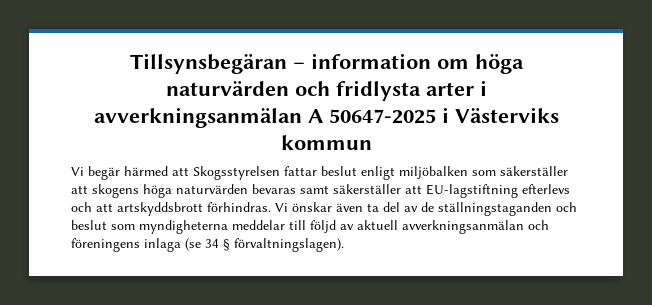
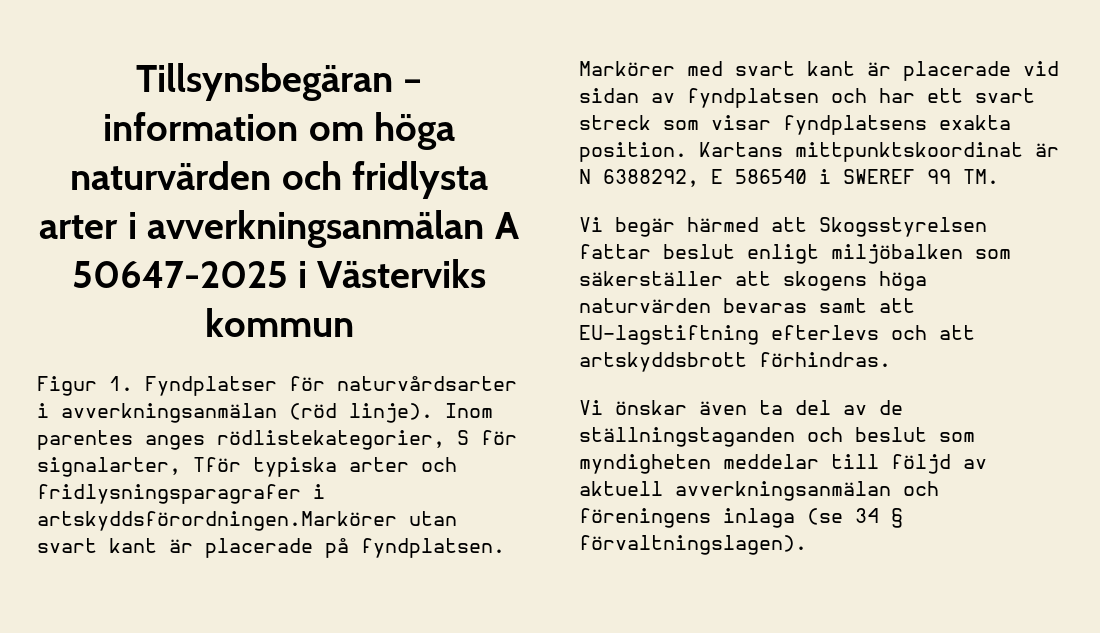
+ Figur 1. Fyndplatser för naturvårdsarter i avverkningsanmälan (röd linje). Inom parentes anges rödlistekategorier, S för signalarter, Tför typiska arter och fridlysningsparagrafer i artskyddsförordningen.Markörer utan svart kant är placerade på fyndplatsen. Markörer med svart kant är placerade vid sidan av fyndplatsen och har ett svart streck som visar fyndplatsens exakta position. Kartans mittpunktskoordinat är N 6388292, E 586540 i SWEREF 99 TM.
- Vi begär härmed att Skogsstyrelsen fattar beslut enligt miljöbalken som säkerställer att skogens höga naturvärden bevaras samt säkerställer att EU-lagstiftning efterlevs och att artskyddsbrott förhindras. Vi önskar även ta del av de ställningstaganden och beslut som myndigheterna meddelar till följd av aktuell avverkningsanmälan och föreningens inlaga (se 34 § förvaltningslagen).
+ Vi begär härmed att Skogsstyrelsen fattar beslut enligt miljöbalken som säkerställer att skogens höga naturvärden bevaras samt att EU-lagstiftning efterlevs och att artskyddsbrott förhindras.
+ Vi önskar även ta del av de ställningstaganden och beslut som myndigheten meddelar till följd av aktuell avverkningsanmälan och föreningens inlaga (se 34 § förvaltningslagen).

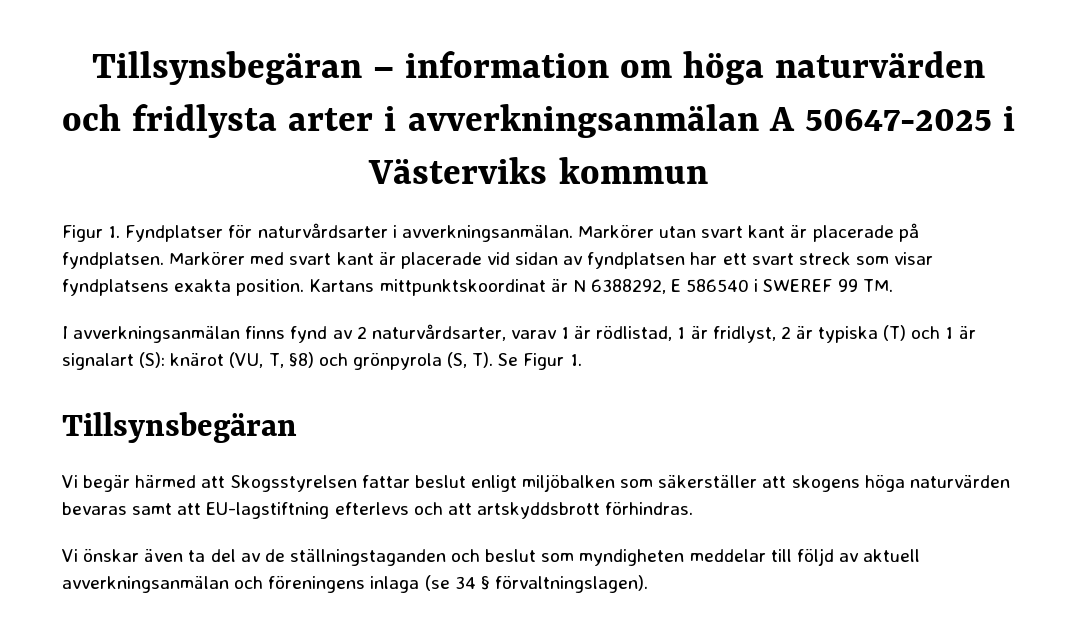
- Figur 1. Fyndplatser för naturvårdsarter i avverkningsanmälan (röd linje). Inom parentes anges rödlistekategorier, S för signalarter, Tför typiska arter och fridlysningsparagrafer i artskyddsförordningen.Markörer utan svart kant är placerade på fyndplatsen.
+ Figur 1. Fyndplatser för naturvårdsarter i avverkningsanmälan. Markörer utan svart kant är placerade på fyndplatsen.
- Markörer med svart kant är placerade vid sidan av fyndplatsen och har ett svart streck som visar fyndplatsens exakta position.
+ Markörer med svart kant är placerade vid sidan av fyndplatsen har ett svart streck som visar fyndplatsens exakta position.
+ I avverkningsanmälan finns fynd av 2 naturvårdsarter, varav 1 är rödlistad, 1 är fridlyst, 2 är typiska (T) och 1 är signalart (S): knärot (VU, T, §8) och grönpyrola (S, T). Se Figur 1.
+ Tillsynsbegäran

